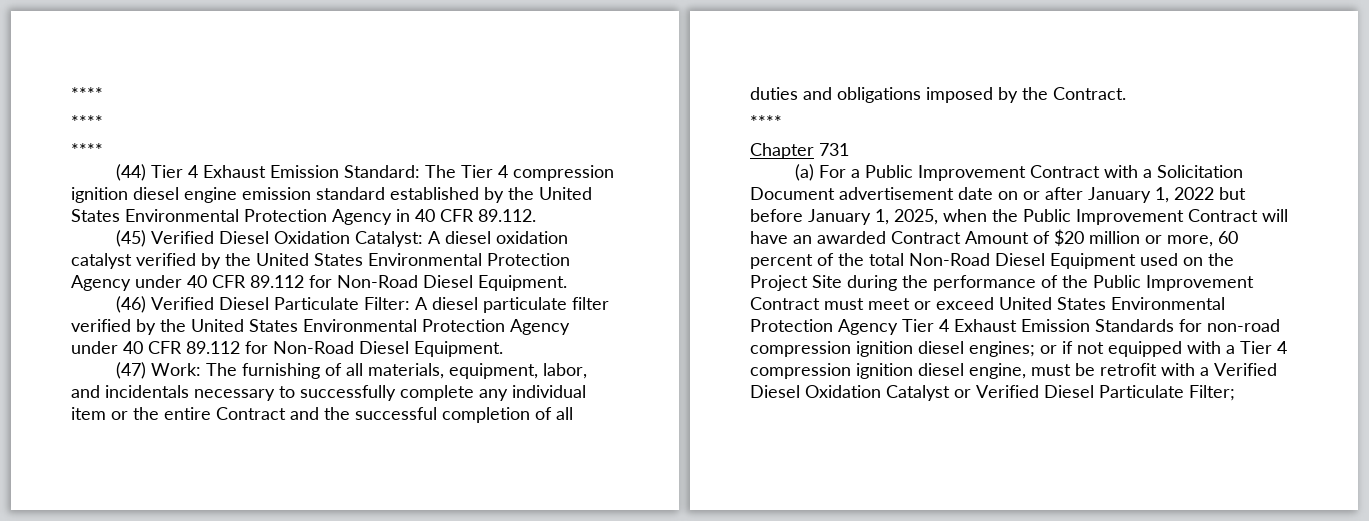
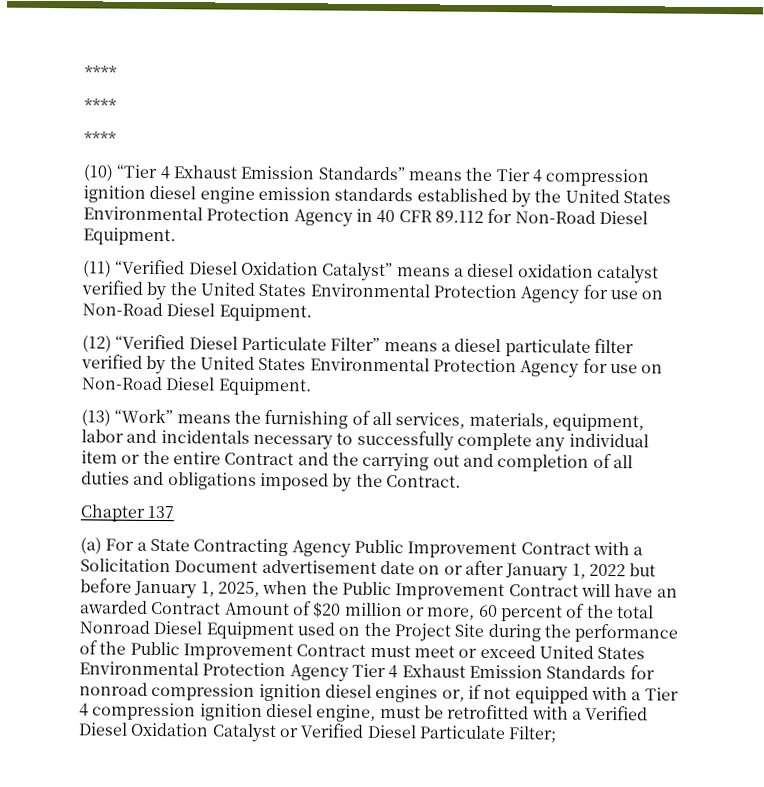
- (44) Tier 4 Exhaust Emission Standard: The Tier 4 compression ignition diesel engine emission standard established by the United States Environmental Protection Agency in 40 CFR 89.112.
- (45) Verified Diesel Oxidation Catalyst: A diesel oxidation catalyst verified by the United States Environmental Protection Agency under 40 CFR 89.112 for Non-Road Diesel Equipment.
- (46) Verified Diesel Particulate Filter: A diesel particulate filter verified by the United States Environmental Protection Agency under 40 CFR 89.112 for Non-Road Diesel Equipment.
- (47) Work: The furnishing of all materials, equipment, labor, and incidentals necessary to successfully complete any individual item or the entire Contract and the successful completion of all duties and obligations imposed by the Contract.
- ****
+ (10) “Tier 4 Exhaust Emission Standards” means the Tier 4 compression ignition diesel engine emission standards established by the United States Environmental Protection Agency in 40 CFR 89.112 for Non-Road Diesel Equipment.
+ (11) “Verified Diesel Oxidation Catalyst” means a diesel oxidation catalyst verified by the United States Environmental Protection Agency for use on Non-Road Diesel Equipment.
+ (12) “Verified Diesel Particulate Filter” means a diesel particulate filter verified by the United States Environmental Protection Agency for use on Non-Road Diesel Equipment.
+ (13) “Work” means the furnishing of all services, materials, equipment, labor and incidentals necessary to successfully complete any individual item or the entire Contract and the carrying out and completion of all duties and obligations imposed by the Contract.
- Chapter 731
+ Chapter 137
- (a) For a Public Improvement Contract with a Solicitation Document advertisement date on or after January 1, 2022 but before January 1, 2025, when the Public Improvement Contract will have an awarded Contract Amount of $20 million or more, 60 percent of the total Non-Road Diesel Equipment used on the Project Site during the performance of the Public Improvement Contract must meet or exceed United States Environmental Protection Agency Tier 4 Exhaust Emission Standards for non-road compression ignition diesel engines; or if not equipped with a Tier 4 compression ignition diesel engine, must be retrofit with a Verified Diesel Oxidation Catalyst or Verified Diesel Particulate Filter;
+ (a) For a State Contracting Agency Public Improvement Contract with a Solicitation Document advertisement date on or after January 1, 2022 but before January 1, 2025, when the Public Improvement Contract will have an awarded Contract Amount of $20 million or more, 60 percent of the total Nonroad Diesel Equipment used on the Project Site during the performance of the Public Improvement Contract must meet or exceed United States Environmental Protection Agency Tier 4 Exhaust Emission Standards for nonroad compression ignition diesel engines or, if not equipped with a Tier 4 compression ignition diesel engine, must be retrofitted with a Verified Diesel Oxidation Catalyst or Verified Diesel Particulate Filter;

